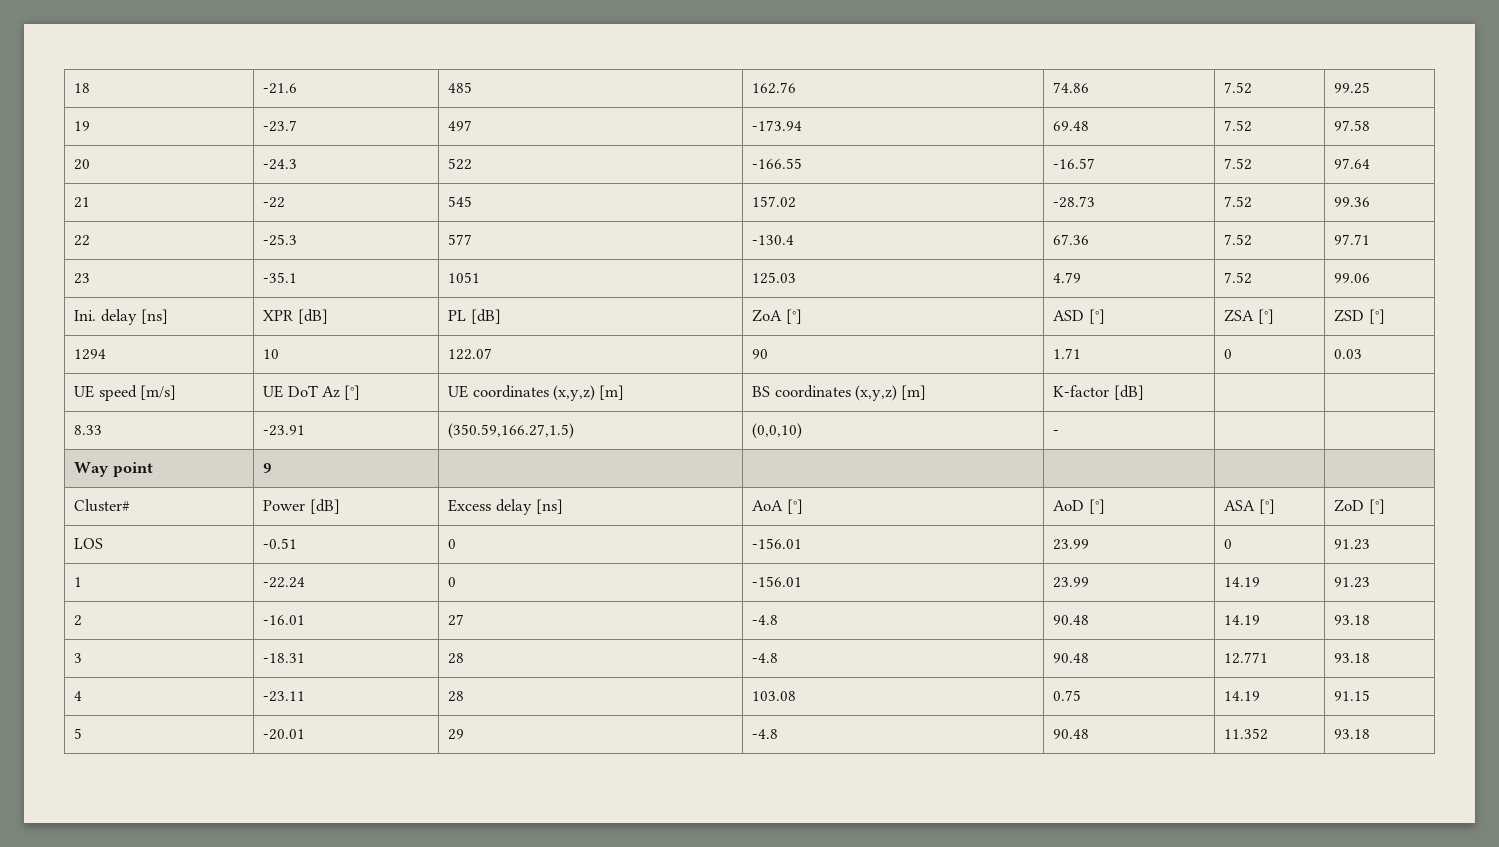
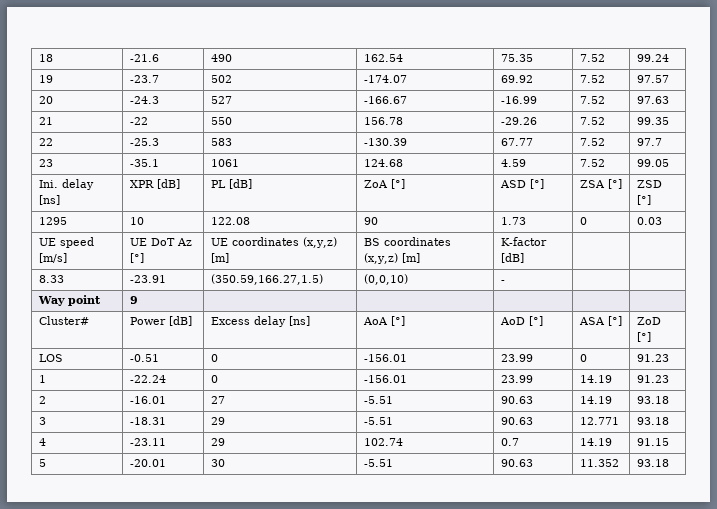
- 18 | -21.6 | 485 | 162.76 | 74.86 | 7.52 | 99.25
+ 18 | -21.6 | 490 | 162.54 | 75.35 | 7.52 | 99.24
- 19 | -23.7 | 497 | -173.94 | 69.48 | 7.52 | 97.58
+ 19 | -23.7 | 502 | -174.07 | 69.92 | 7.52 | 97.57
- 20 | -24.3 | 522 | -166.55 | -16.57 | 7.52 | 97.64
+ 20 | -24.3 | 527 | -166.67 | -16.99 | 7.52 | 97.63
- 21 | -22 | 545 | 157.02 | -28.73 | 7.52 | 99.36
+ 21 | -22 | 550 | 156.78 | -29.26 | 7.52 | 99.35
- 22 | -25.3 | 577 | -130.4 | 67.36 | 7.52 | 97.71
+ 22 | -25.3 | 583 | -130.39 | 67.77 | 7.52 | 97.7
- 23 | -35.1 | 1051 | 125.03 | 4.79 | 7.52 | 99.06
+ 23 | -35.1 | 1061 | 124.68 | 4.59 | 7.52 | 99.05
- 1294 | 10 | 122.07 | 90 | 1.71 | 0 | 0.03
+ 1295 | 10 | 122.08 | 90 | 1.73 | 0 | 0.03
- 2 | -16.01 | 27 | -4.8 | 90.48 | 14.19 | 93.18
+ 2 | -16.01 | 27 | -5.51 | 90.63 | 14.19 | 93.18
- 3 | -18.31 | 28 | -4.8 | 90.48 | 12.771 | 93.18
+ 3 | -18.31 | 29 | -5.51 | 90.63 | 12.771 | 93.18
- 4 | -23.11 | 28 | 103.08 | 0.75 | 14.19 | 91.15
+ 4 | -23.11 | 29 | 102.74 | 0.7 | 14.19 | 91.15
- 5 | -20.01 | 29 | -4.8 | 90.48 | 11.352 | 93.18
+ 5 | -20.01 | 30 | -5.51 | 90.63 | 11.352 | 93.18

